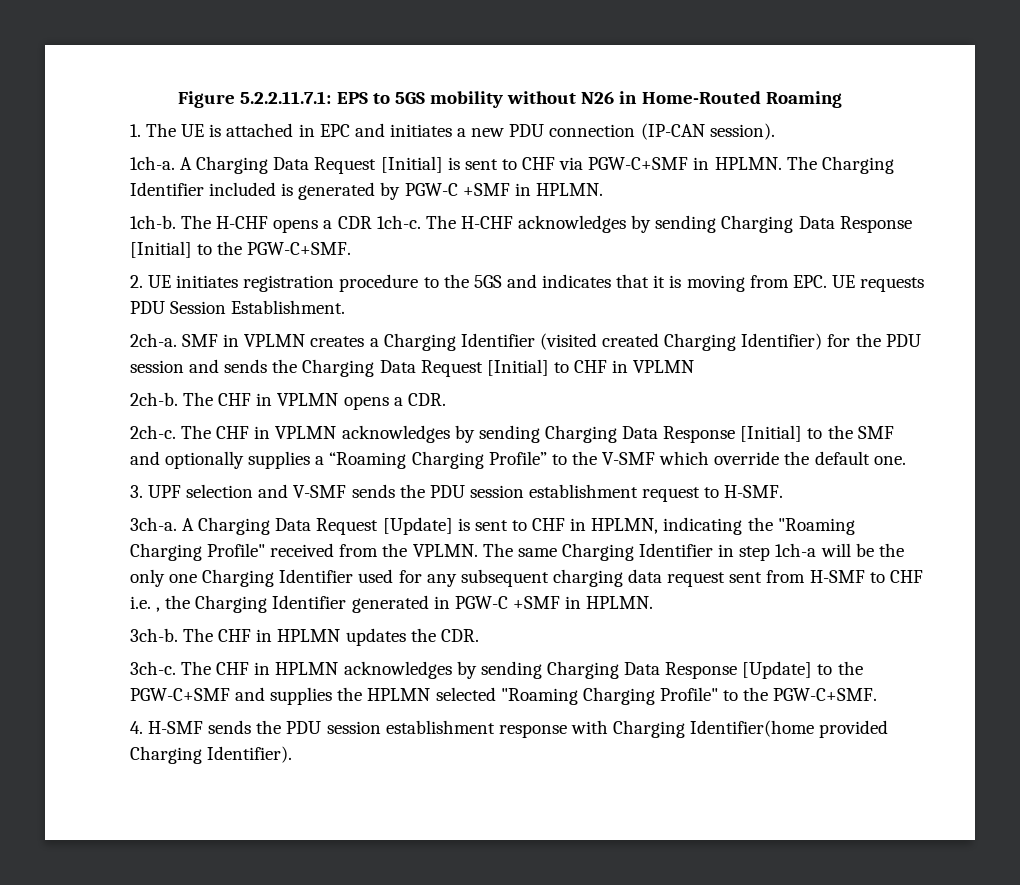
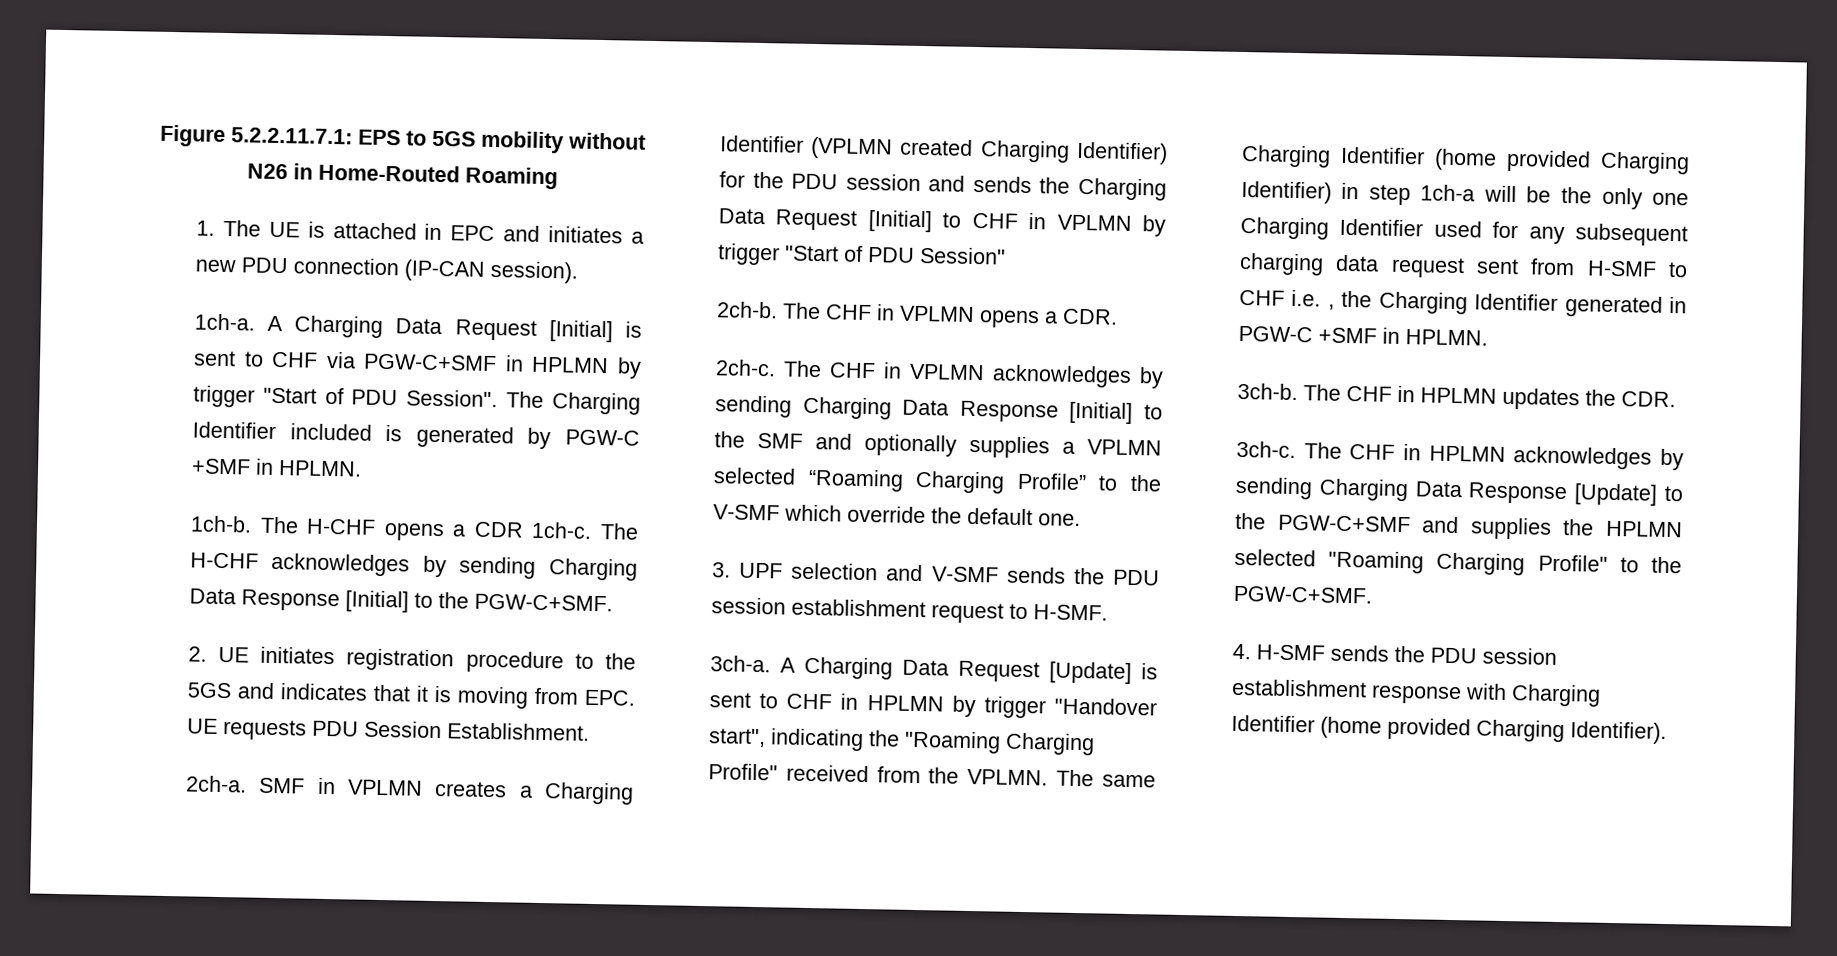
- A Charging Data Request [Initial] is sent to CHF via PGW-C+SMF in HPLMN.
+ A Charging Data Request [Initial] is sent to CHF via PGW-C+SMF in HPLMN by trigger "Start of PDU Session".
- SMF in VPLMN creates a Charging Identifier (visited created Charging Identifier) for the PDU session and sends the Charging Data Request [Initial] to CHF in VPLMN
+ SMF in VPLMN creates a Charging Identifier (VPLMN created Charging Identifier) for the PDU session and sends the Charging Data Request [Initial] to CHF in VPLMN by trigger "Start of PDU Session"
- The CHF in VPLMN acknowledges by sending Charging Data Response [Initial] to the SMF and optionally supplies a “Roaming Charging Profile” to the V-SMF which override the default one.
+ The CHF in VPLMN acknowledges by sending Charging Data Response [Initial] to the SMF and optionally supplies a VPLMN selected “Roaming Charging Profile” to the V-SMF which override the default one.
- A Charging Data Request [Update] is sent to CHF in HPLMN, indicating the "Roaming Charging Profile" received from the VPLMN.
+ A Charging Data Request [Update] is sent to CHF in HPLMN by trigger "Handover start", indicating the "Roaming Charging Profile" received from the VPLMN.
- The same Charging Identifier in step 1ch-a will be the only one Charging Identifier used for any subsequent charging data request sent from H-SMF to CHF i.e. , the Charging Identifier generated in PGW-C +SMF in HPLMN.
+ The same Charging Identifier (home provided Charging Identifier) in step 1ch-a will be the only one Charging Identifier used for any subsequent charging data request sent from H-SMF to CHF i.e. , the Charging Identifier generated in PGW-C +SMF in HPLMN.
- 4. H-SMF sends the PDU session establishment response with Charging Identifier(home provided Charging Identifier).
+ 4. H-SMF sends the PDU session establishment response with Charging Identifier (home provided Charging Identifier).

